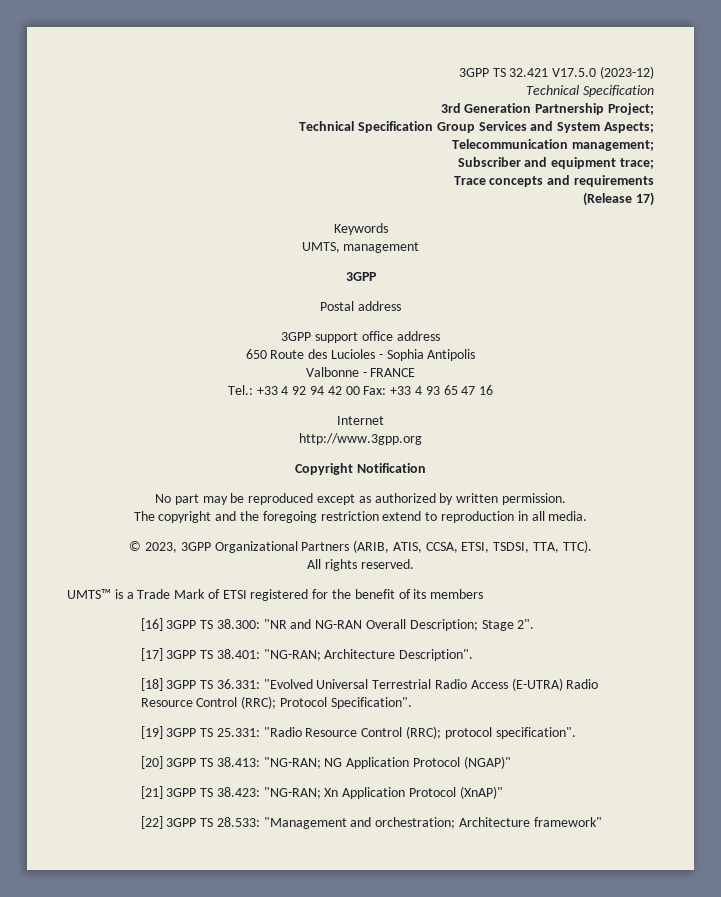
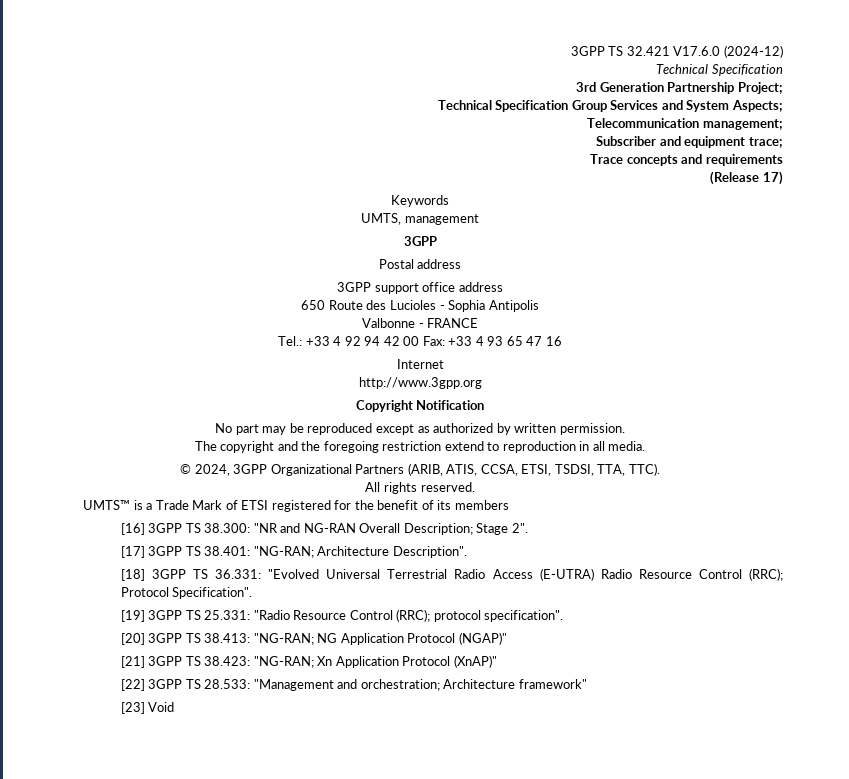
- 3GPP TS 32.421 V17.5.0 (2023-12)
+ 3GPP TS 32.421 V17.6.0 (2024-12)
- © 2023, 3GPP Organizational Partners (ARIB, ATIS, CCSA, ETSI, TSDSI, TTA, TTC).
+ © 2024, 3GPP Organizational Partners (ARIB, ATIS, CCSA, ETSI, TSDSI, TTA, TTC).
+ [23] Void

